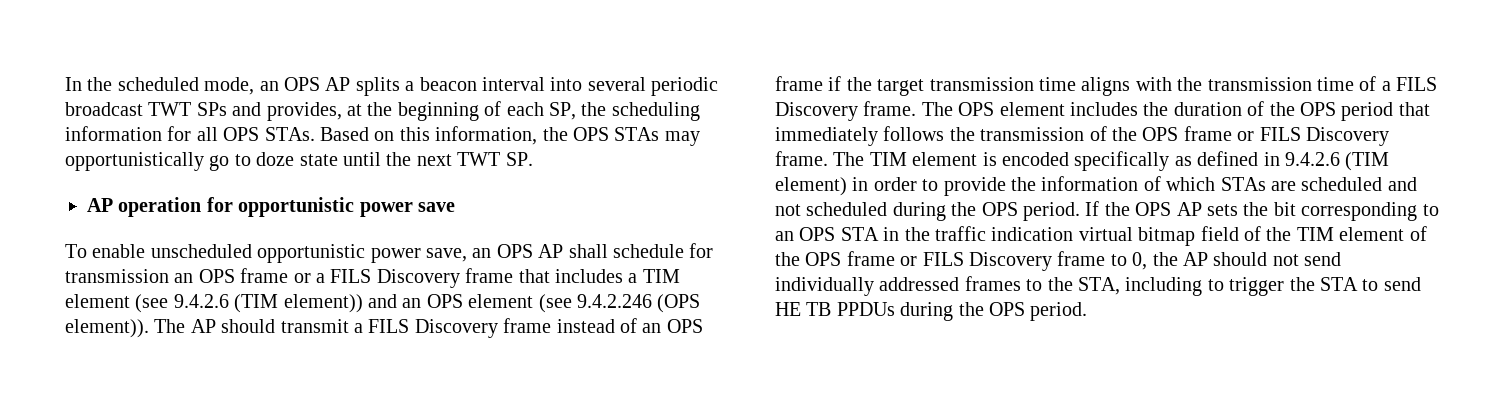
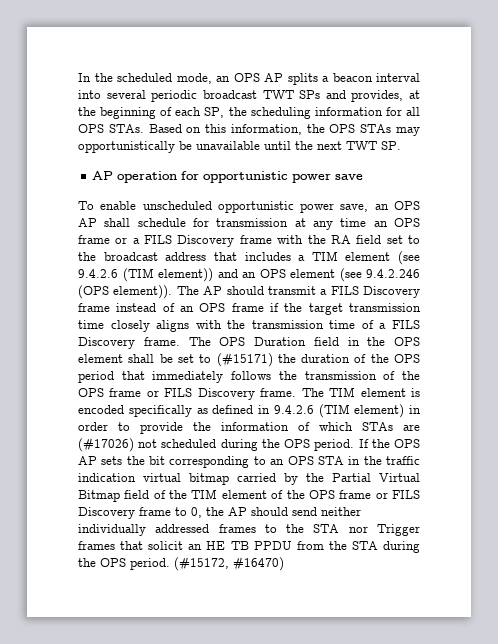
- Based on this information, the OPS STAs may opportunistically go to doze state until the next TWT SP.
+ Based on this information, the OPS STAs may opportunistically be unavailable until the next TWT SP.
- To enable unscheduled opportunistic power save, an OPS AP shall schedule for transmission an OPS frame or a FILS Discovery frame that includes a TIM element (see 9.4.2.6 (TIM element)) and an OPS element (see 9.4.2.246 (OPS element)).
+ To enable unscheduled opportunistic power save, an OPS AP shall schedule for transmission at any time an OPS frame or a FILS Discovery frame with the RA field set to the broadcast address that includes a TIM element (see 9.4.2.6 (TIM element)) and an OPS element (see 9.4.2.246 (OPS element)).
- The AP should transmit a FILS Discovery frame instead of an OPS frame if the target transmission time aligns with the transmission time of a FILS Discovery frame.
+ The AP should transmit a FILS Discovery frame instead of an OPS frame if the target transmission time closely aligns with the transmission time of a FILS Discovery frame.
- The OPS element includes the duration of the OPS period that immediately follows the transmission of the OPS frame or FILS Discovery frame.
+ The OPS Duration field in the OPS element shall be set to (#15171) the duration of the OPS period that immediately follows the transmission of the OPS frame or FILS Discovery frame.
- The TIM element is encoded specifically as defined in 9.4.2.6 (TIM element) in order to provide the information of which STAs are scheduled and not scheduled during the OPS period.
+ The TIM element is encoded specifically as defined in 9.4.2.6 (TIM element) in order to provide the information of which STAs are (#17026) not scheduled during the OPS period.
- If the OPS AP sets the bit corresponding to an OPS STA in the traffic indication virtual bitmap field of the TIM element of the OPS frame or FILS Discovery frame to 0, the AP should not send individually addressed frames to the STA, including to trigger the STA to send HE TB PPDUs during the OPS period.
+ If the OPS AP sets the bit corresponding to an OPS STA in the traffic indication virtual bitmap carried by the Partial Virtual Bitmap field of the TIM element of the OPS frame or FILS Discovery frame to 0, the AP should send neither individually addressed frames to the STA nor Trigger frames that solicit an HE TB PPDU from the STA during the OPS period. (#15172, #16470)

